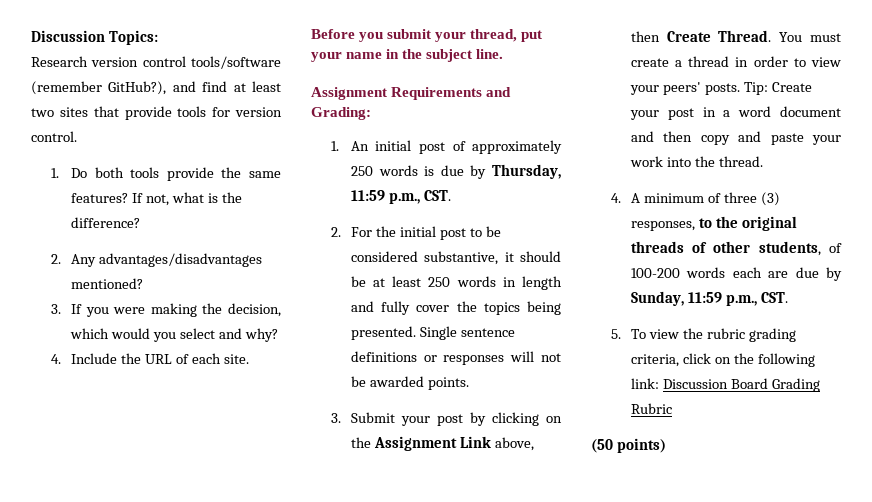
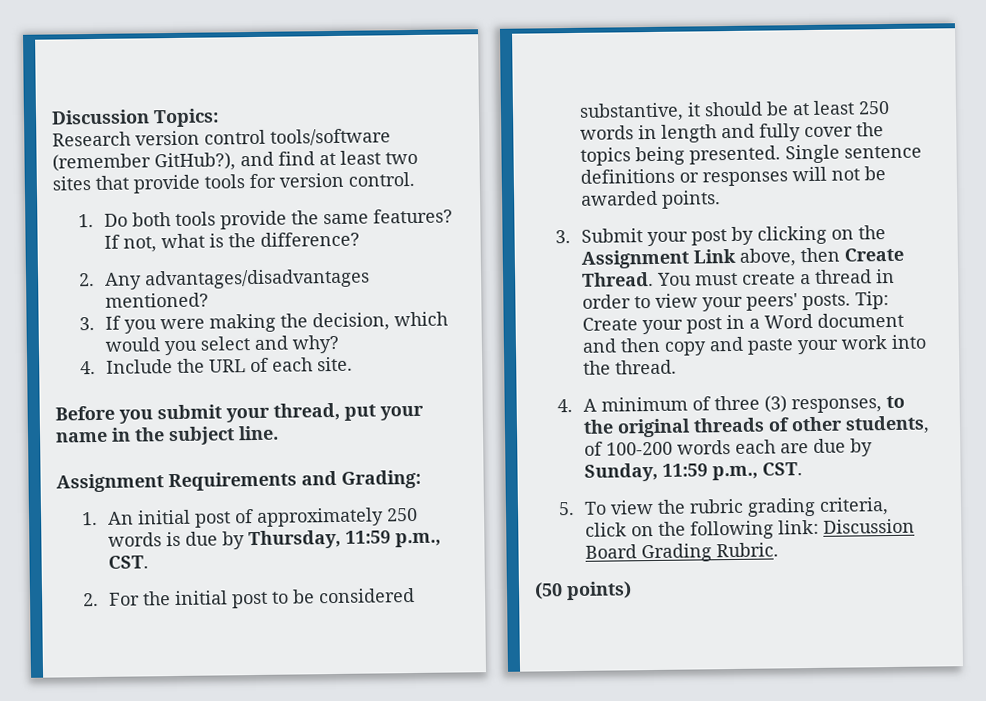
- Tip: Create your post in a word document and then copy and paste your work into the thread.
+ Tip: Create your post in a Word document and then copy and paste your work into the thread.
- 5. To view the rubric grading criteria, click on the following link: Discussion Board Grading Rubric
+ 5. To view the rubric grading criteria, click on the following link: Discussion Board Grading Rubric.

